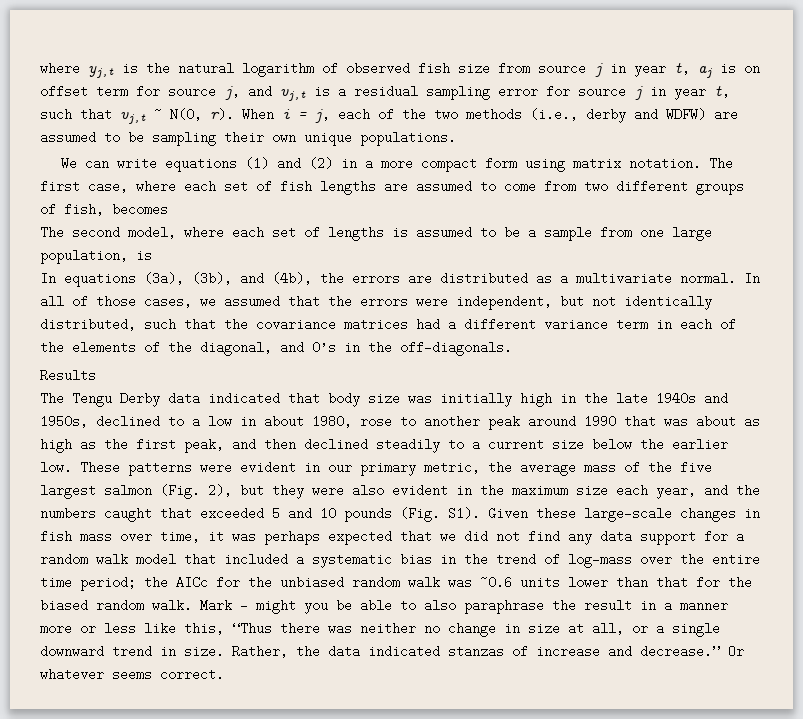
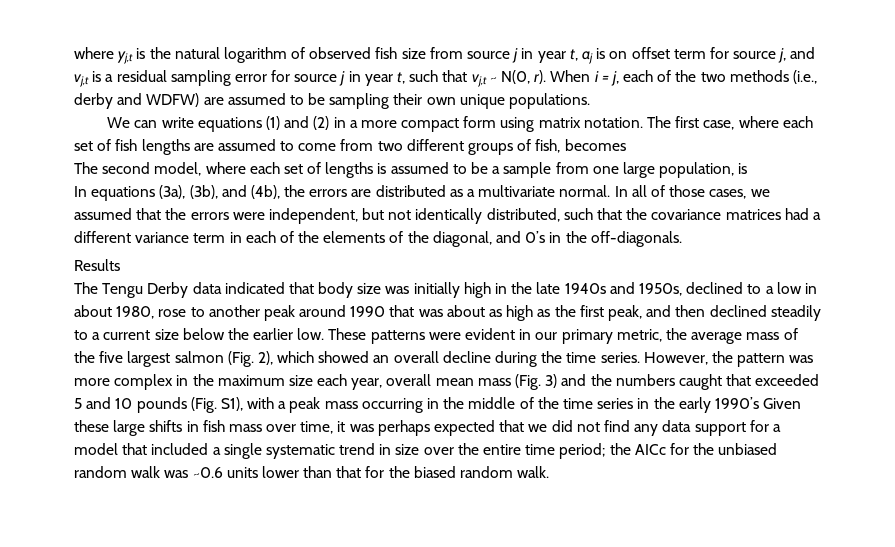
- These patterns were evident in our primary metric, the average mass of the five largest salmon (Fig. 2), but they were also evident in the maximum size each year, and the numbers caught that exceeded 5 and 10 pounds (Fig. S1). Given these large-scale changes in fish mass over time, it was perhaps expected that we did not find any data support for a random walk model that included a systematic bias in the trend of log-mass over the entire time period;
+ These patterns were evident in our primary metric, the average mass of the five largest salmon (Fig. 2), which showed an overall decline during the time series. However, the pattern was more complex in the maximum size each year, overall mean mass (Fig. 3) and the numbers caught that exceeded 5 and 10 pounds (Fig. S1), with a peak mass occurring in the middle of the time series in the early 1990’s Given these large shifts in fish mass over time, it was perhaps expected that we did not find any data support for a model that included a single systematic trend in size over the entire time period;
- Mark – might you be able to also paraphrase the result in a manner more or less like this, “Thus there was neither no change in size at all, or a single downward trend in size. Rather, the data indicated stanzas of increase and decrease.” Or whatever seems correct.

